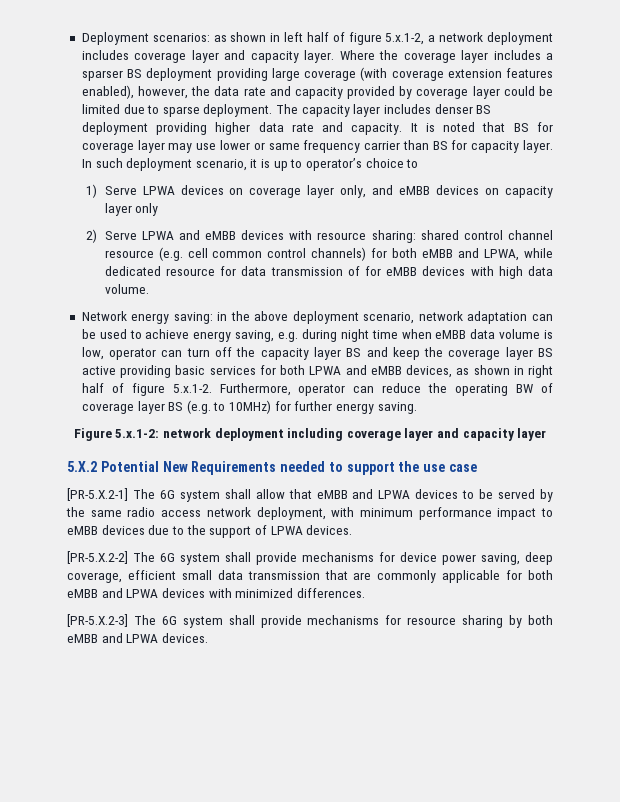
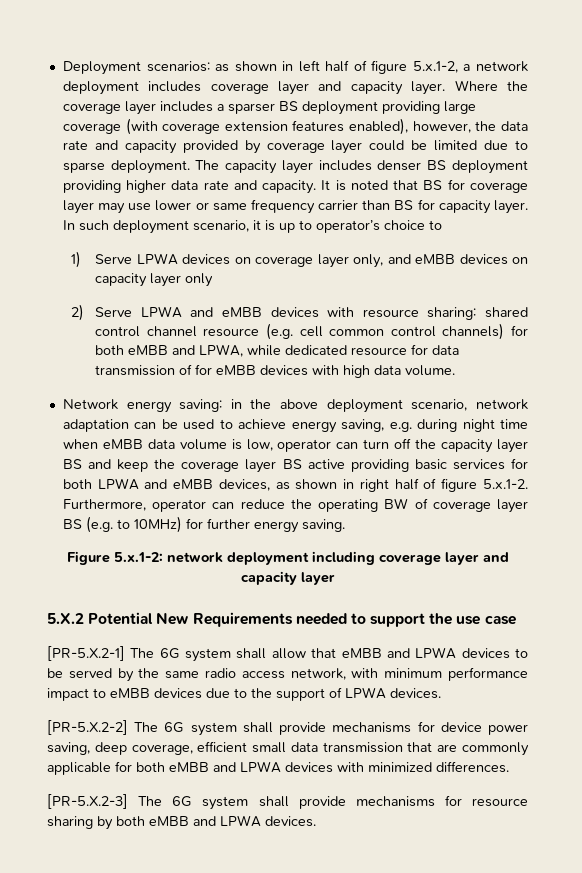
- [PR-5.X.2-1] The 6G system shall allow that eMBB and LPWA devices to be served by the same radio access network deployment, with minimum performance impact to eMBB devices due to the support of LPWA devices.
+ [PR-5.X.2-1] The 6G system shall allow that eMBB and LPWA devices to be served by the same radio access network, with minimum performance impact to eMBB devices due to the support of LPWA devices.

